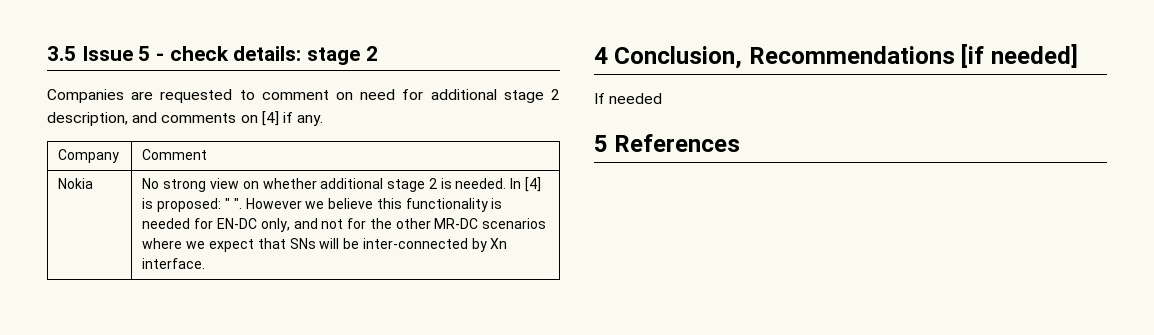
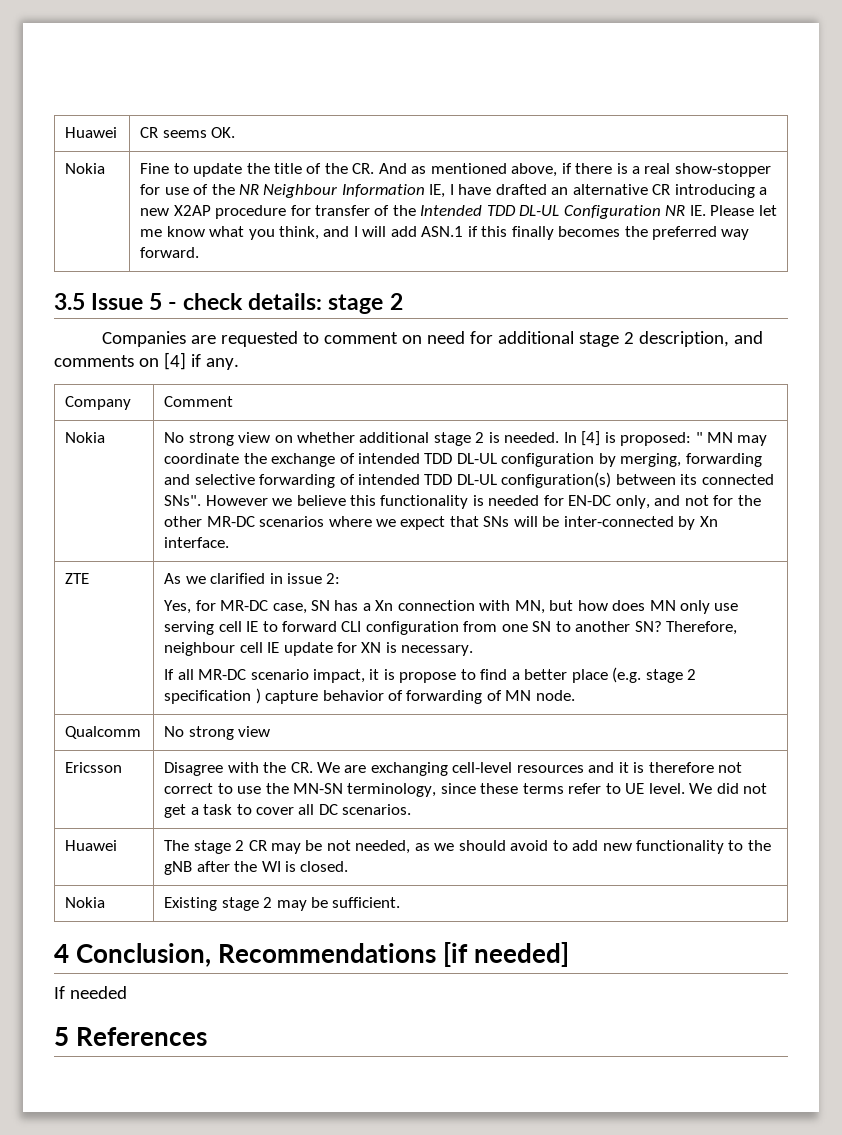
+ Huawei | CR seems OK.
+ Nokia | Fine to update the title of the CR. And as mentioned above, if there is a real show-stopper for use of the NR Neighbour Information IE, I have drafted an alternative CR introducing a new X2AP procedure for transfer of the Intended TDD DL-UL Configuration NR IE. Please let me know what you think, and I will add ASN.1 if this finally becomes the preferred way forward.
- In [4] is proposed: " ".
+ In [4] is proposed: " MN may coordinate the exchange of intended TDD DL-UL configuration by merging, forwarding and selective forwarding of intended TDD DL-UL configuration(s) between its connected SNs".
+ ZTE | As we clarified in issue 2:
+ Yes, for MR-DC case, SN has a Xn connection with MN, but how does MN only use serving cell IE to forward CLI configuration from one SN to another SN? Therefore, neighbour cell IE update for XN is necessary.
+ If all MR-DC scenario impact, it is propose to find a better place (e.g. stage 2 specification ) capture behavior of forwarding of MN node.
+ Qualcomm | No strong view
+ Ericsson | Disagree with the CR. We are exchanging cell-level resources and it is therefore not correct to use the MN-SN terminology, since these terms refer to UE level. We did not get a task to cover all DC scenarios.
+ Huawei | The stage 2 CR may be not needed, as we should avoid to add new functionality to the gNB after the WI is closed.
+ Nokia | Existing stage 2 may be sufficient.

